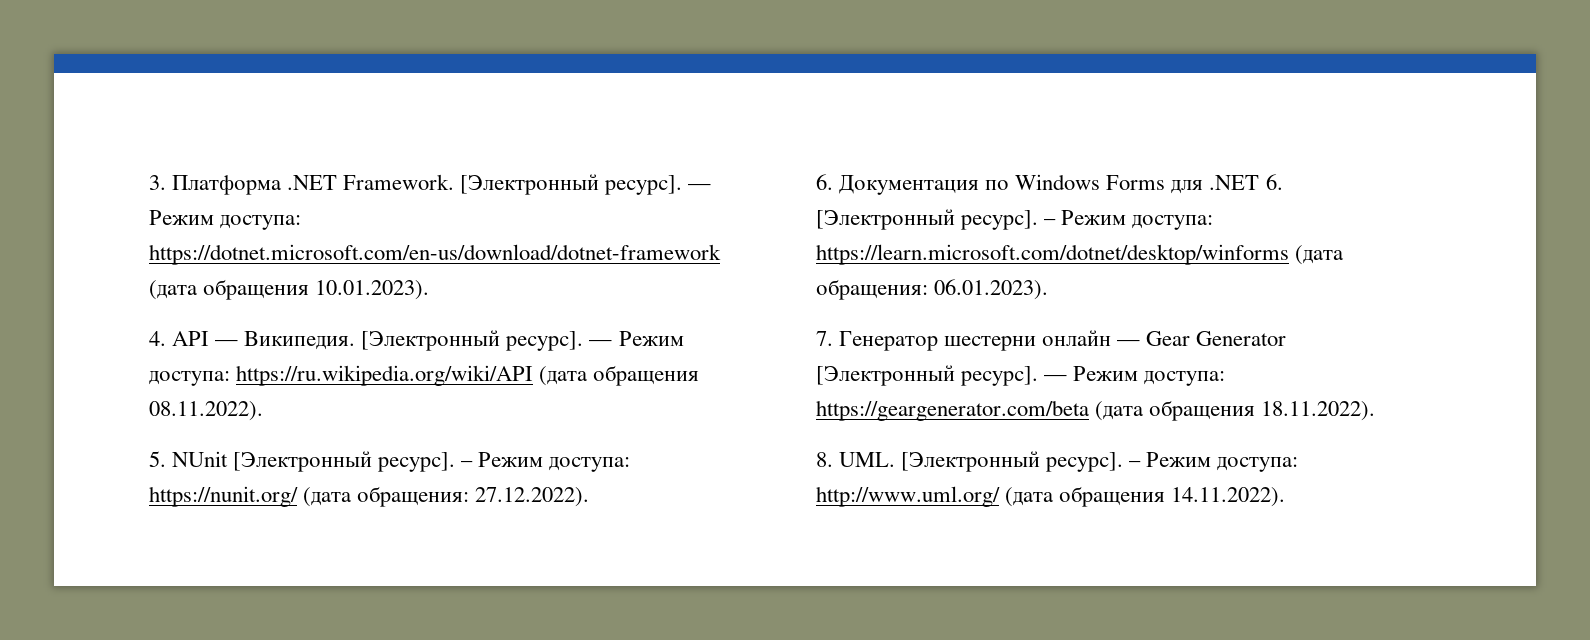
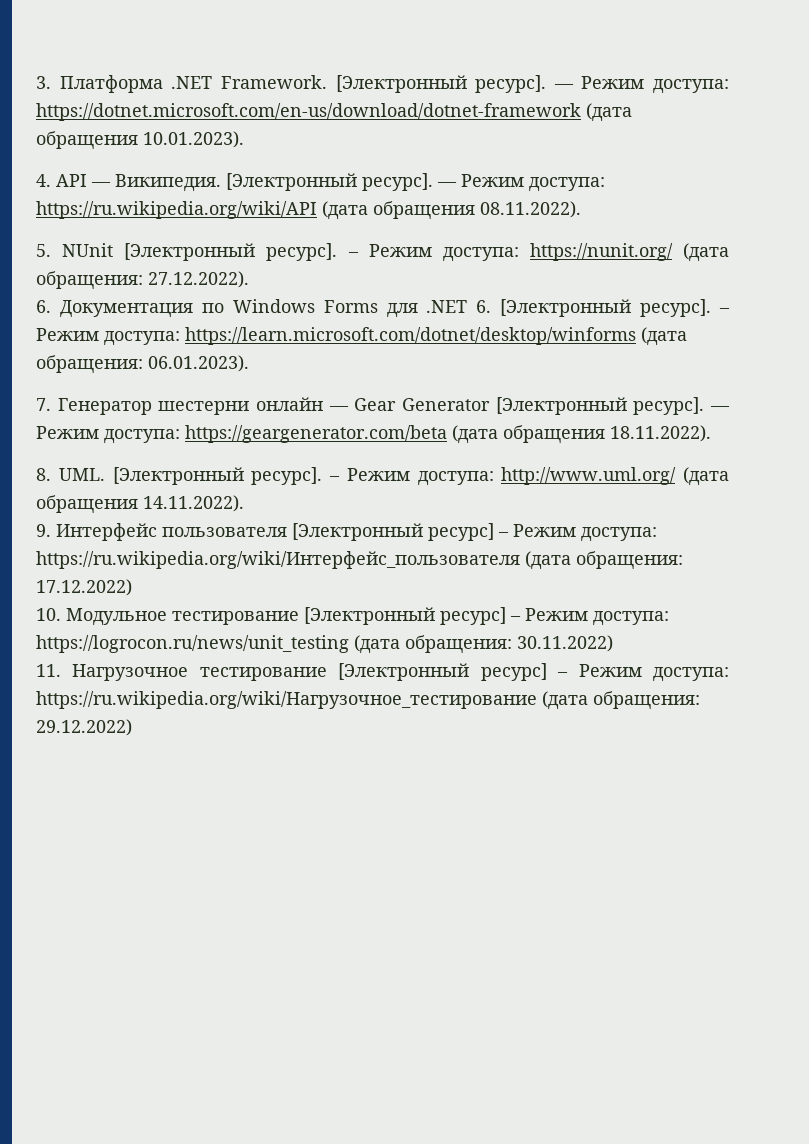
+ 9. Интерфейс пользователя [Электронный ресурс] – Режим доступа: https://ru.wikipedia.org/wiki/Интерфейс_пользователя (дата обращения: 17.12.2022)
+ 10. Модульное тестирование [Электронный ресурс] – Режим доступа: https://logrocon.ru/news/unit_testing (дата обращения: 30.11.2022)
+ 11. Нагрузочное тестирование [Электронный ресурс] – Режим доступа: https://ru.wikipedia.org/wiki/Нагрузочное_тестирование (дата обращения: 29.12.2022)

